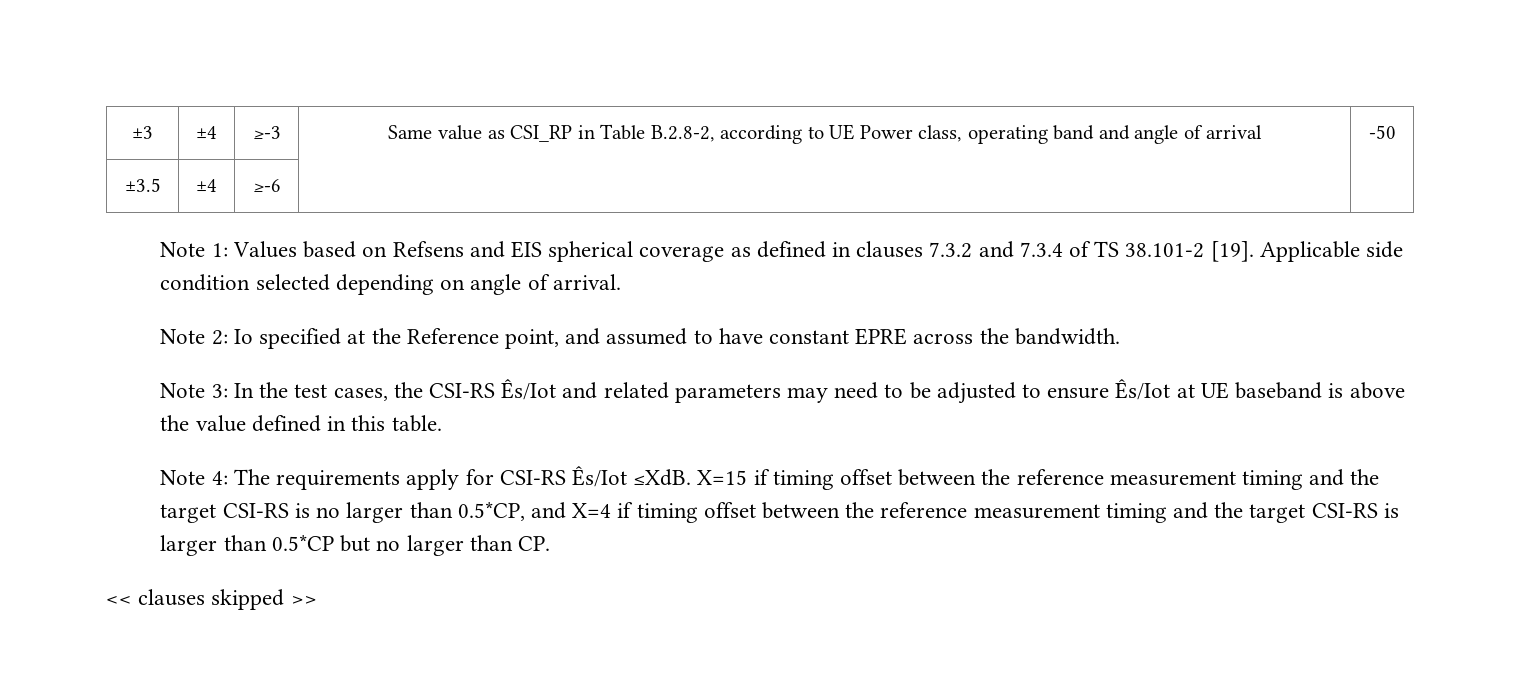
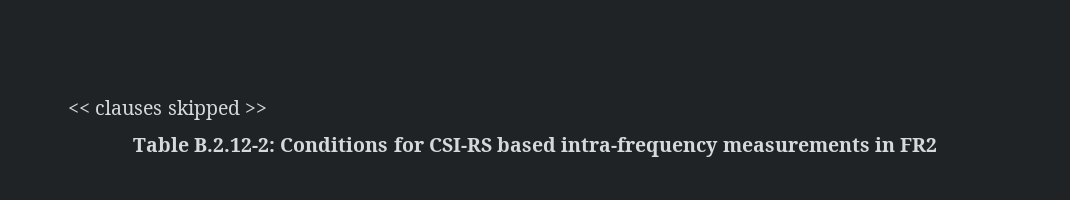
- ±3 | ±4 | ≥-3 | Same value as CSI_RP in Table B.2.8-2, according to UE Power class, operating band and angle of arrival | -50
- ±3.5 | ±4 | ≥-6 | |
- Note 1: Values based on Refsens and EIS spherical coverage as defined in clauses 7.3.2 and 7.3.4 of TS 38.101-2 [19]. Applicable side condition selected depending on angle of arrival.
- Note 2: Io specified at the Reference point, and assumed to have constant EPRE across the bandwidth.
- Note 3: In the test cases, the CSI-RS Ês/Iot and related parameters may need to be adjusted to ensure Ês/Iot at UE baseband is above the value defined in this table.
- Note 4: The requirements apply for CSI-RS Ês/Iot ≤XdB. X=15 if timing offset between the reference measurement timing and the target CSI-RS is no larger than 0.5*CP, and X=4 if timing offset between the reference measurement timing and the target CSI-RS is larger than 0.5*CP but no larger than CP.
  << clauses skipped >>
+ Table B.2.12-2: Conditions for CSI-RS based intra-frequency measurements in FR2

